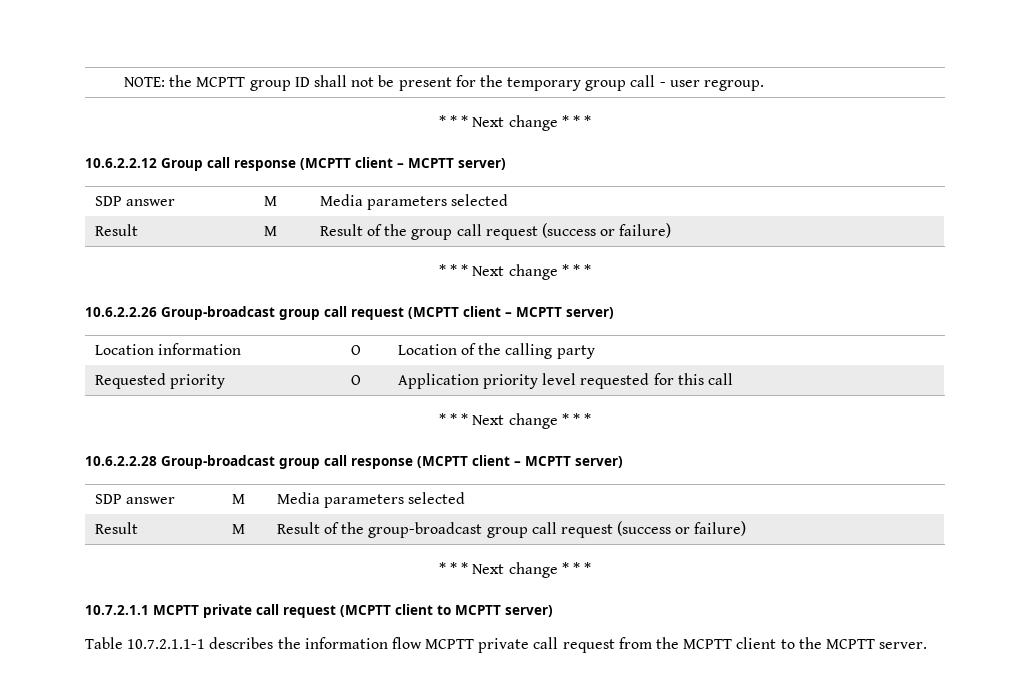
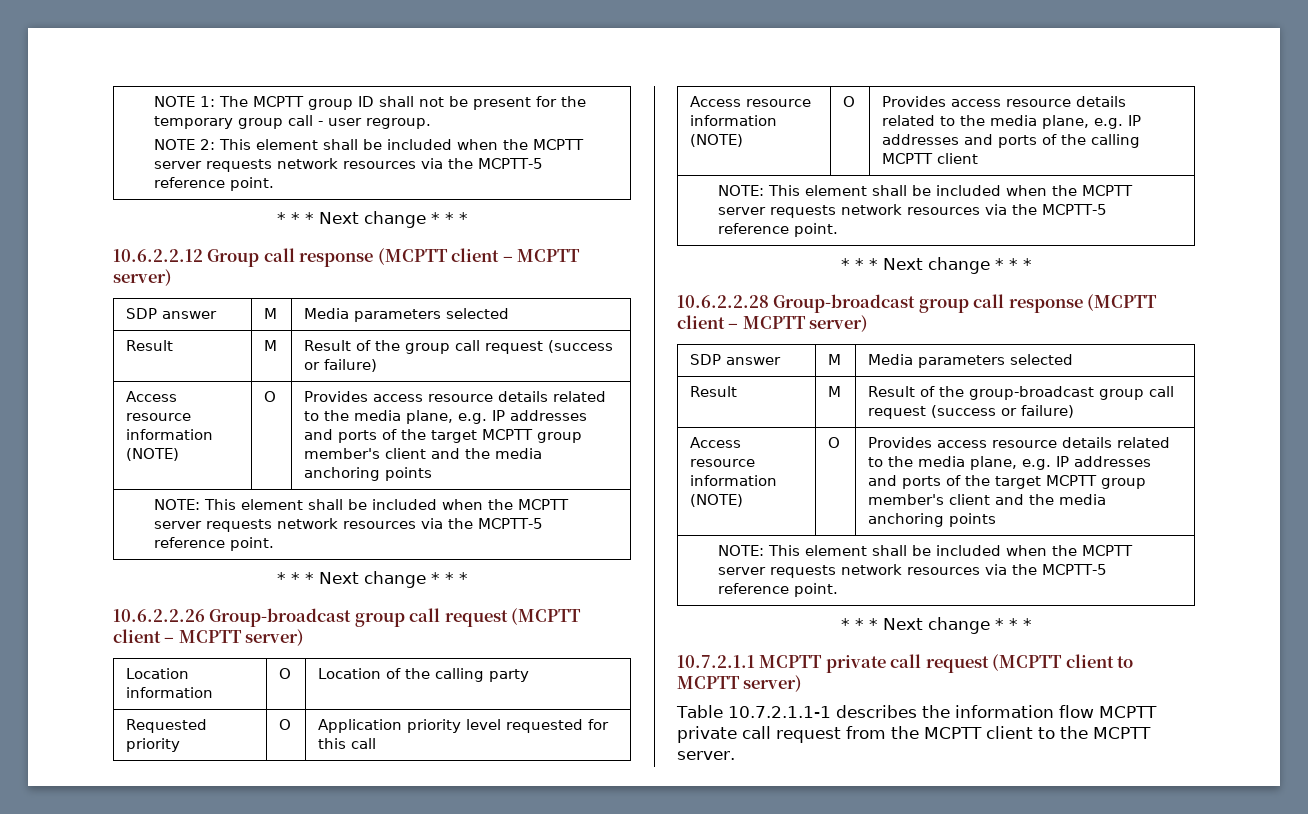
- NOTE: the MCPTT group ID shall not be present for the temporary group call - user regroup.
+ NOTE 1: The MCPTT group ID shall not be present for the temporary group call - user regroup.
+ NOTE 2: This element shall be included when the MCPTT server requests network resources via the MCPTT-5 reference point.
  Result | M | Result of the group call request (success or failure)
+ Access resource information (NOTE) | O | Provides access resource details related to the media plane, e.g. IP addresses and ports of the target MCPTT group member's client and the media anchoring points
+ NOTE: This element shall be included when the MCPTT server requests network resources via the MCPTT-5 reference point.
+ Access resource information (NOTE) | O | Provides access resource details related to the media plane, e.g. IP addresses and ports of the calling MCPTT client
+ NOTE: This element shall be included when the MCPTT server requests network resources via the MCPTT-5 reference point.
  Result | M | Result of the group-broadcast group call request (success or failure)
+ Access resource information (NOTE) | O | Provides access resource details related to the media plane, e.g. IP addresses and ports of the target MCPTT group member's client and the media anchoring points
+ NOTE: This element shall be included when the MCPTT server requests network resources via the MCPTT-5 reference point.

